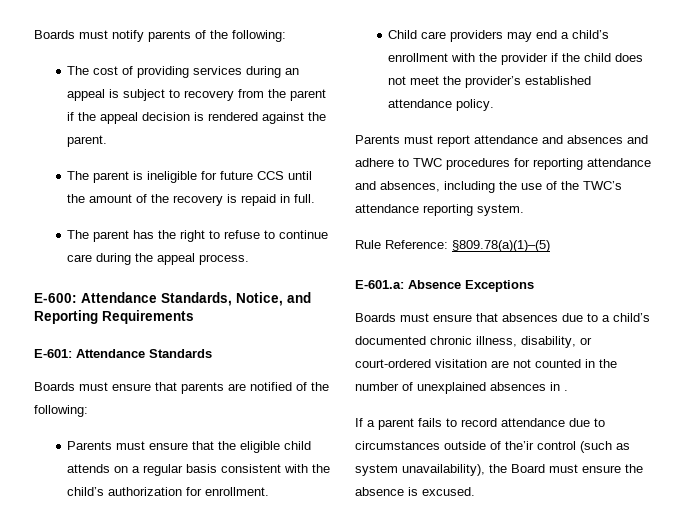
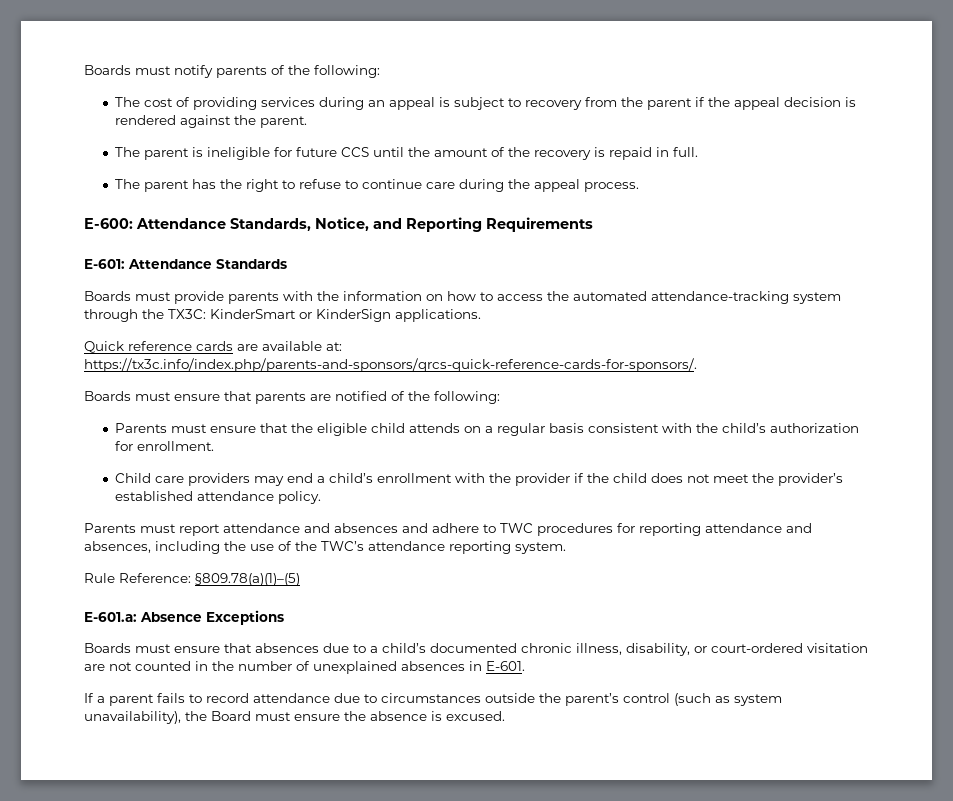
+ Boards must provide parents with the information on how to access the automated attendance-tracking system through the TX3C: KinderSmart or KinderSign applications.
+ Quick reference cards are available at: https://tx3c.info/index.php/parents-and-sponsors/qrcs-quick-reference-cards-for-sponsors/.
- Boards must ensure that absences due to a child’s documented chronic illness, disability, or court-ordered visitation are not counted in the number of unexplained absences in .
+ Boards must ensure that absences due to a child’s documented chronic illness, disability, or court-ordered visitation are not counted in the number of unexplained absences in E-601.
- If a parent fails to record attendance due to circumstances outside of the’ir control (such as system unavailability), the Board must ensure the absence is excused.
+ If a parent fails to record attendance due to circumstances outside the parent’s control (such as system unavailability), the Board must ensure the absence is excused.

